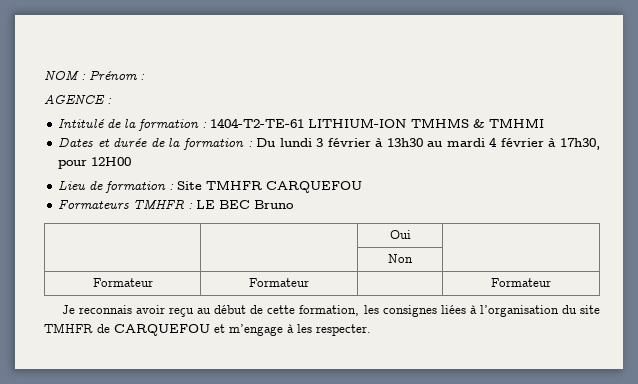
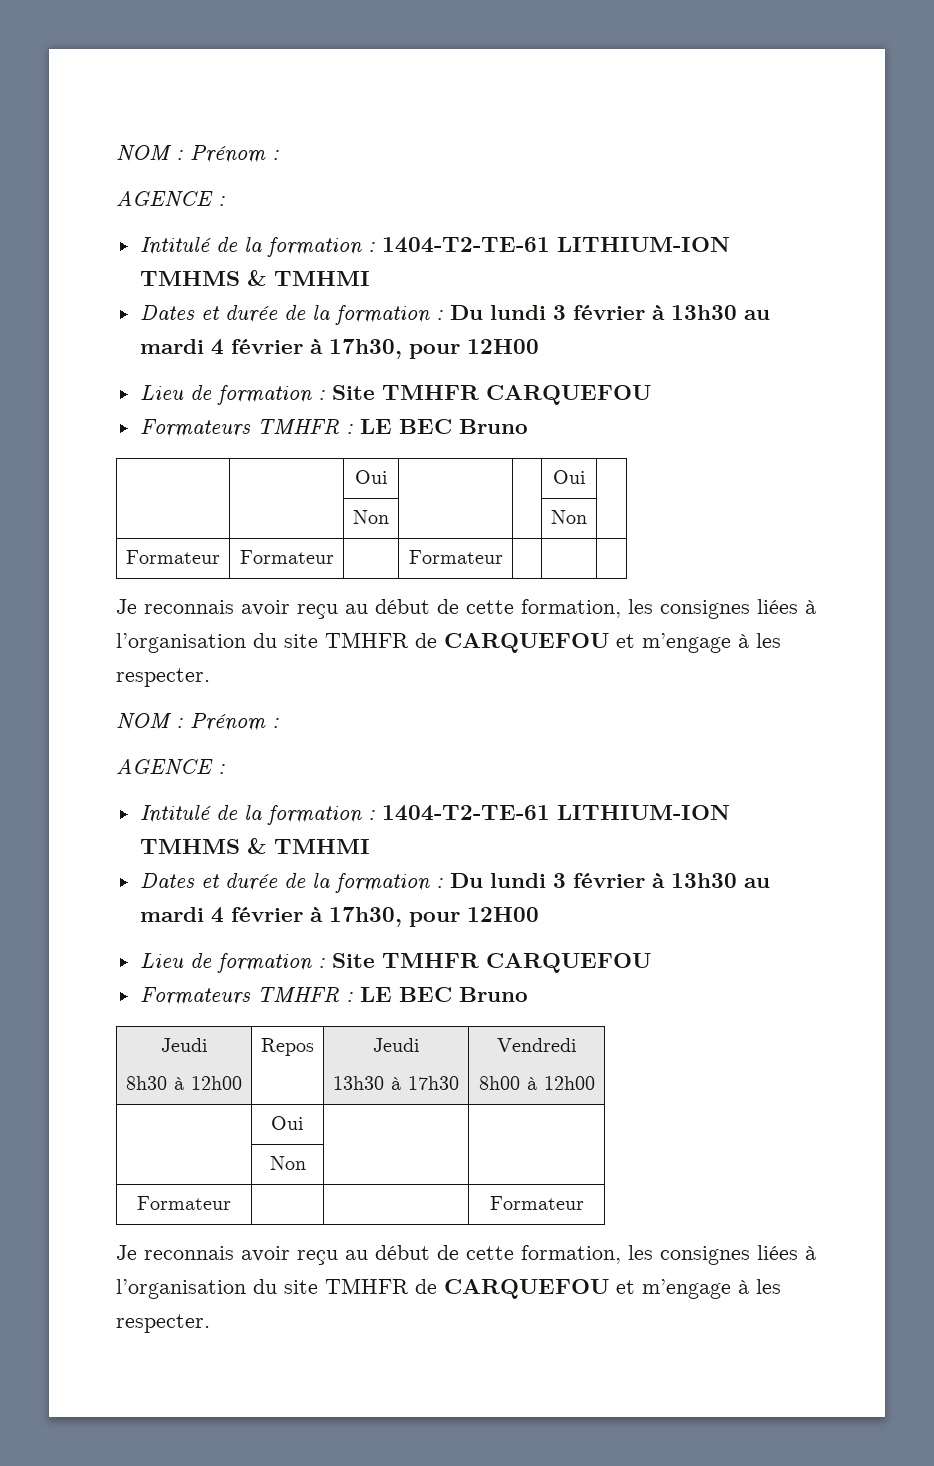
- | | Oui |
- | | Non |
+ | | Oui | | | Oui |
+ | | Non | | | Non |
- Formateur | Formateur | | Formateur
+ Formateur | Formateur | | Formateur | | |
+ Je reconnais avoir reçu au début de cette formation, les consignes liées à l’organisation du site TMHFR de CARQUEFOU et m’engage à les respecter.
+ NOM : Prénom :
+ AGENCE :
+ Intitulé de la formation : 1404-T2-TE-61 LITHIUM-ION TMHMS & TMHMI
+ Dates et durée de la formation : Du lundi 3 février à 13h30 au mardi 4 février à 17h30, pour 12H00
+ Lieu de formation : Site TMHFR CARQUEFOU
+ Formateurs TMHFR : LE BEC Bruno
+ Jeudi
+ 8h30 à 12h00 | Repos | Jeudi
+ 13h30 à 17h30 | Vendredi
+ 8h00 à 12h00
+ | Oui | |
+ | Non | |
+ Formateur | | | Formateur

